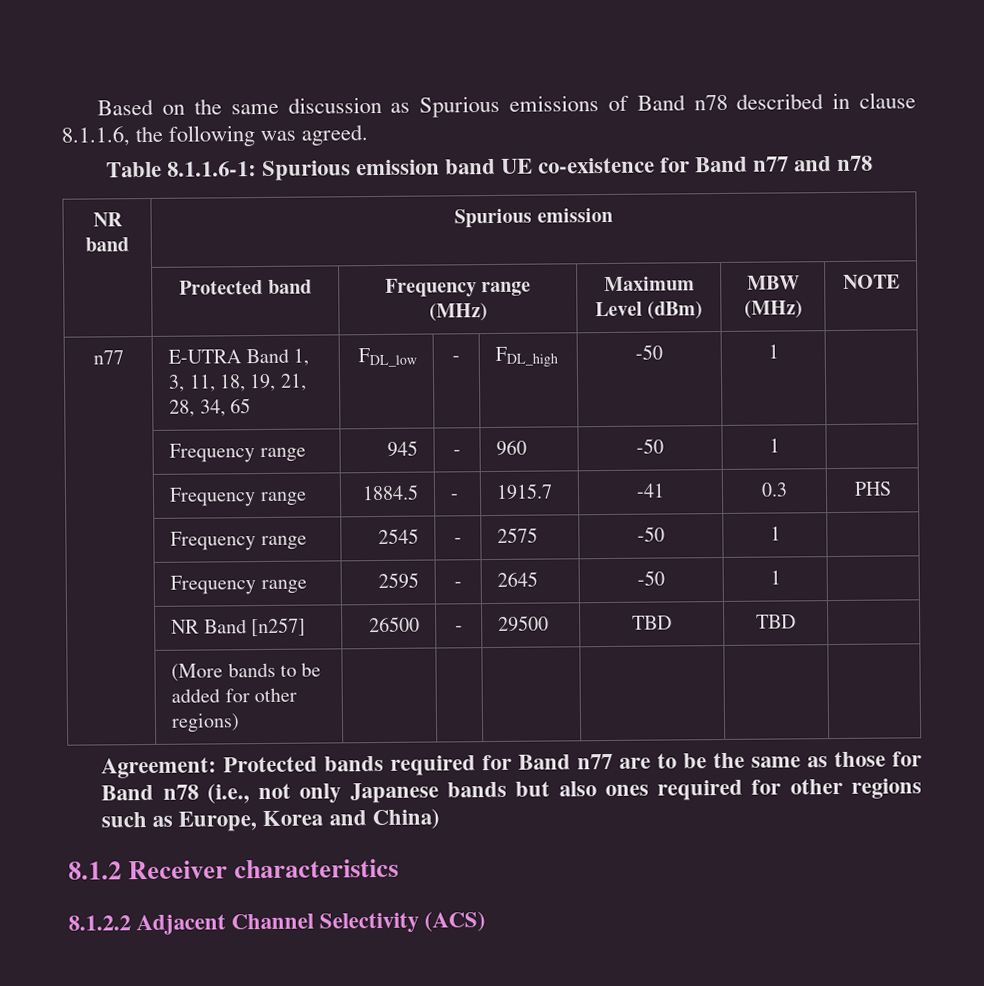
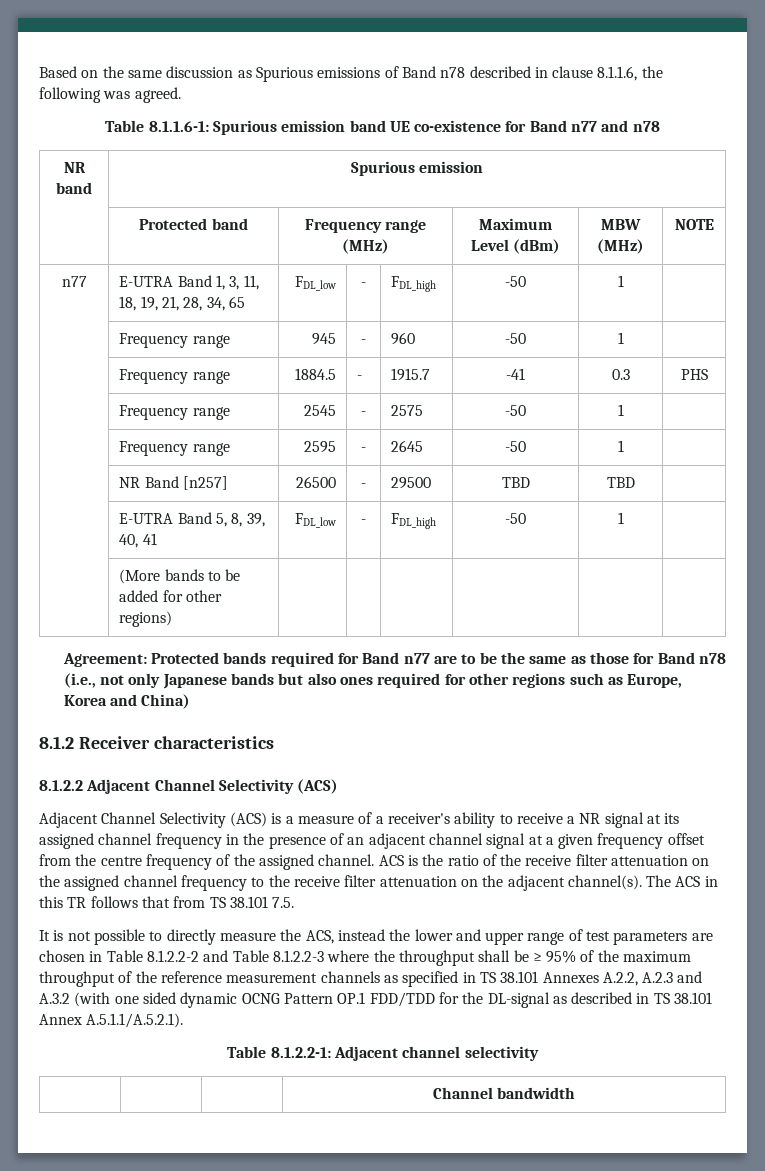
+ | E-UTRA Band 5, 8, 39, 40, 41 | FDL_low | - | FDL_high | -50 | 1 |
+ Adjacent Channel Selectivity (ACS) is a measure of a receiver's ability to receive a NR signal at its assigned channel frequency in the presence of an adjacent channel signal at a given frequency offset from the centre frequency of the assigned channel. ACS is the ratio of the receive filter attenuation on the assigned channel frequency to the receive filter attenuation on the adjacent channel(s). The ACS in this TR follows that from TS 38.101 7.5.
+ It is not possible to directly measure the ACS, instead the lower and upper range of test parameters are chosen in Table 8.1.2.2-2 and Table 8.1.2.2-3 where the throughput shall be ≥ 95% of the maximum throughput of the reference measurement channels as specified in TS 38.101 Annexes A.2.2, A.2.3 and A.3.2 (with one sided dynamic OCNG Pattern OP.1 FDD/TDD for the DL-signal as described in TS 38.101 Annex A.5.1.1/A.5.2.1).
+ Table 8.1.2.2-1: Adjacent channel selectivity
+ | | | Channel bandwidth

